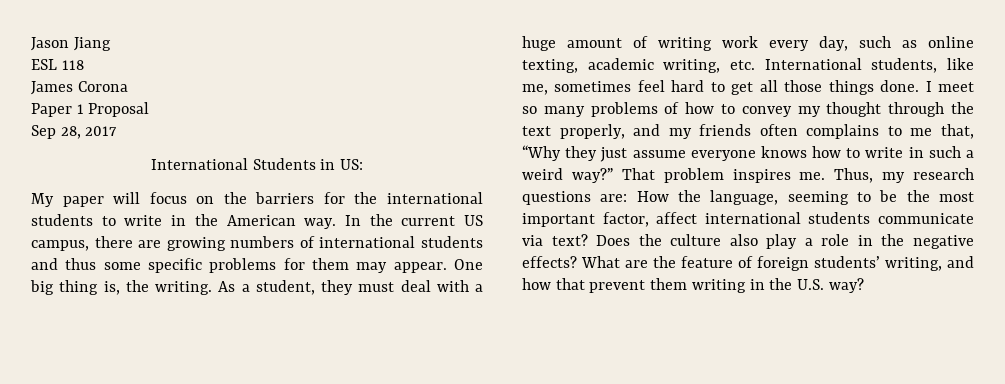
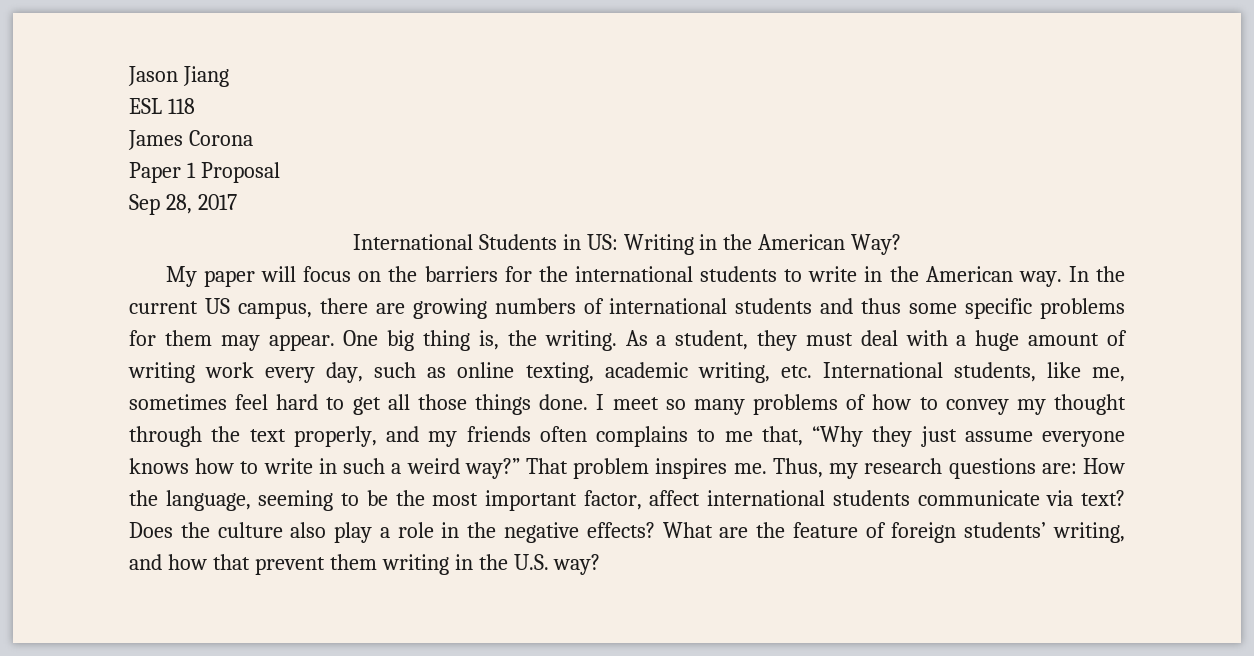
- International Students in US:
+ International Students in US: Writing in the American Way?

